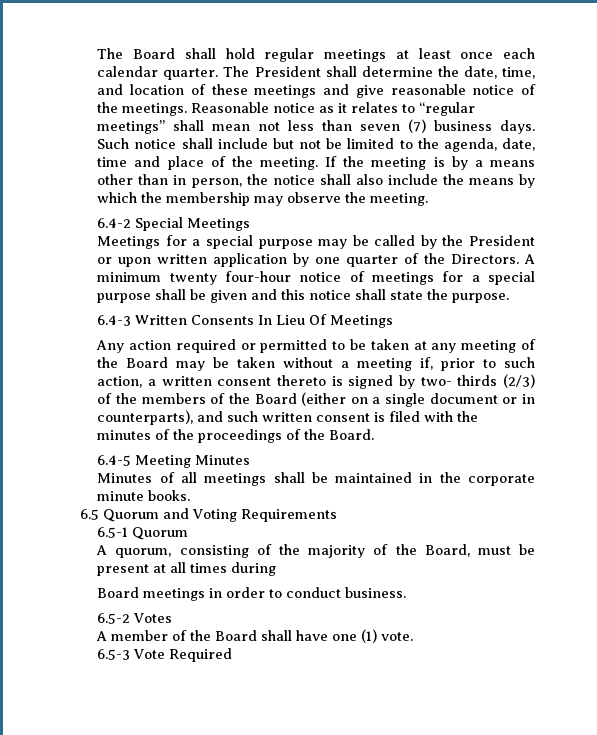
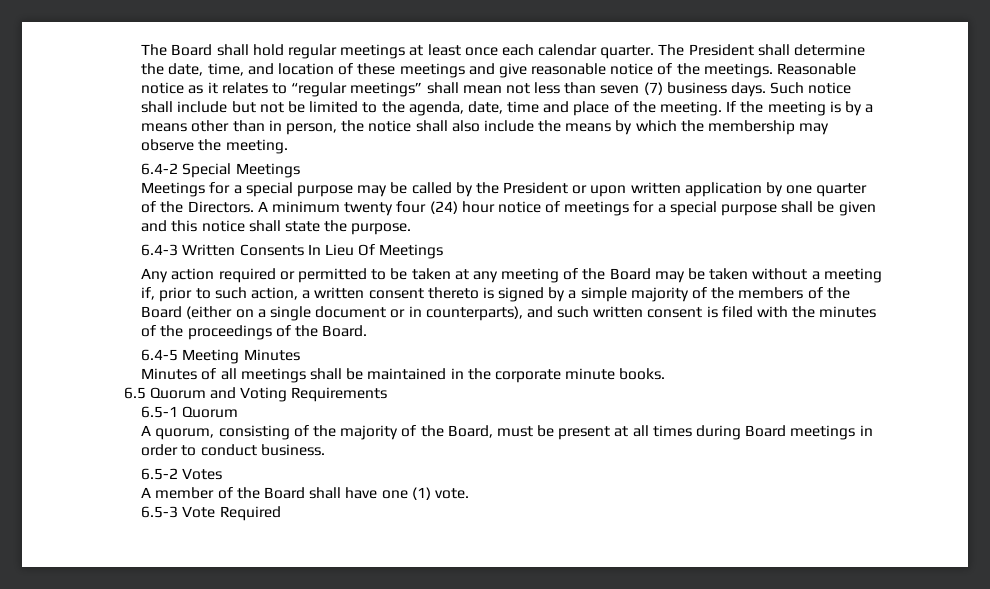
- A minimum twenty four-hour notice of meetings for a special purpose shall be given and this notice shall state the purpose.
+ A minimum twenty four (24) hour notice of meetings for a special purpose shall be given and this notice shall state the purpose.
- Any action required or permitted to be taken at any meeting of the Board may be taken without a meeting if, prior to such action, a written consent thereto is signed by two- thirds (2/3) of the members of the Board (either on a single document or in counterparts), and such written consent is filed with the minutes of the proceedings of the Board.
+ Any action required or permitted to be taken at any meeting of the Board may be taken without a meeting if, prior to such action, a written consent thereto is signed by a simple majority of the members of the Board (either on a single document or in counterparts), and such written consent is filed with the minutes of the proceedings of the Board.
- A quorum, consisting of the majority of the Board, must be present at all times during
- Board meetings in order to conduct business.
+ A quorum, consisting of the majority of the Board, must be present at all times during Board meetings in order to conduct business.

